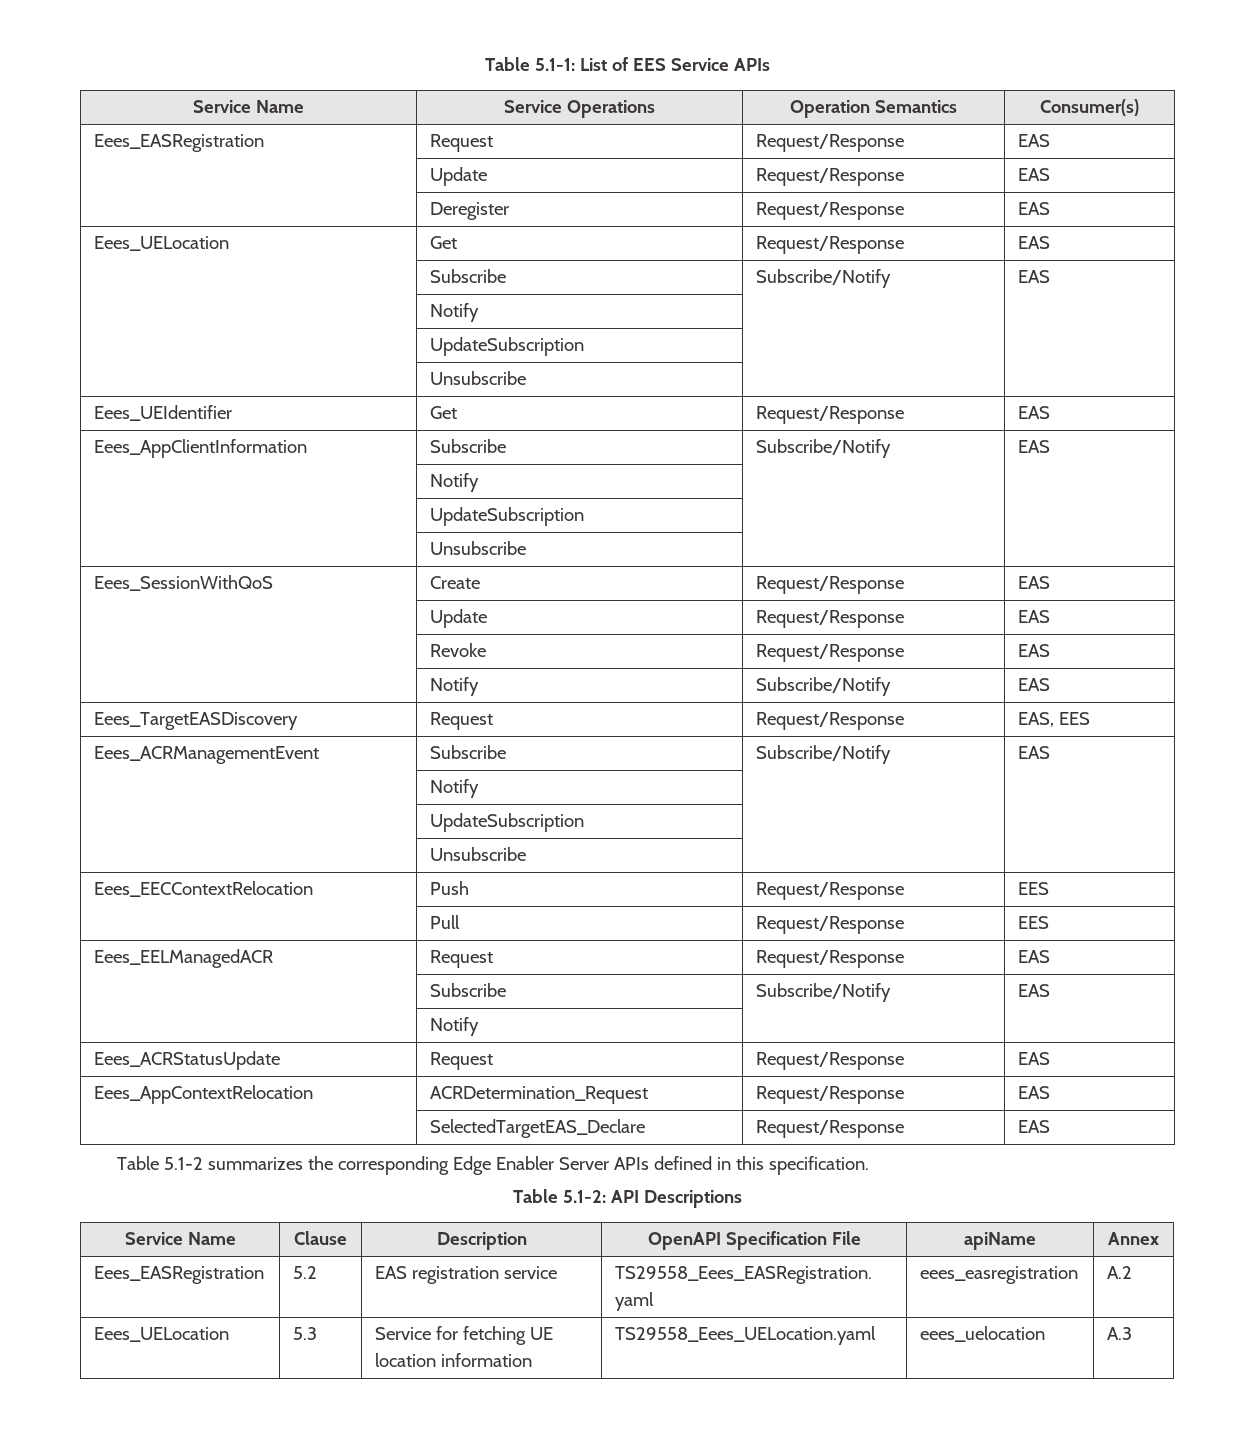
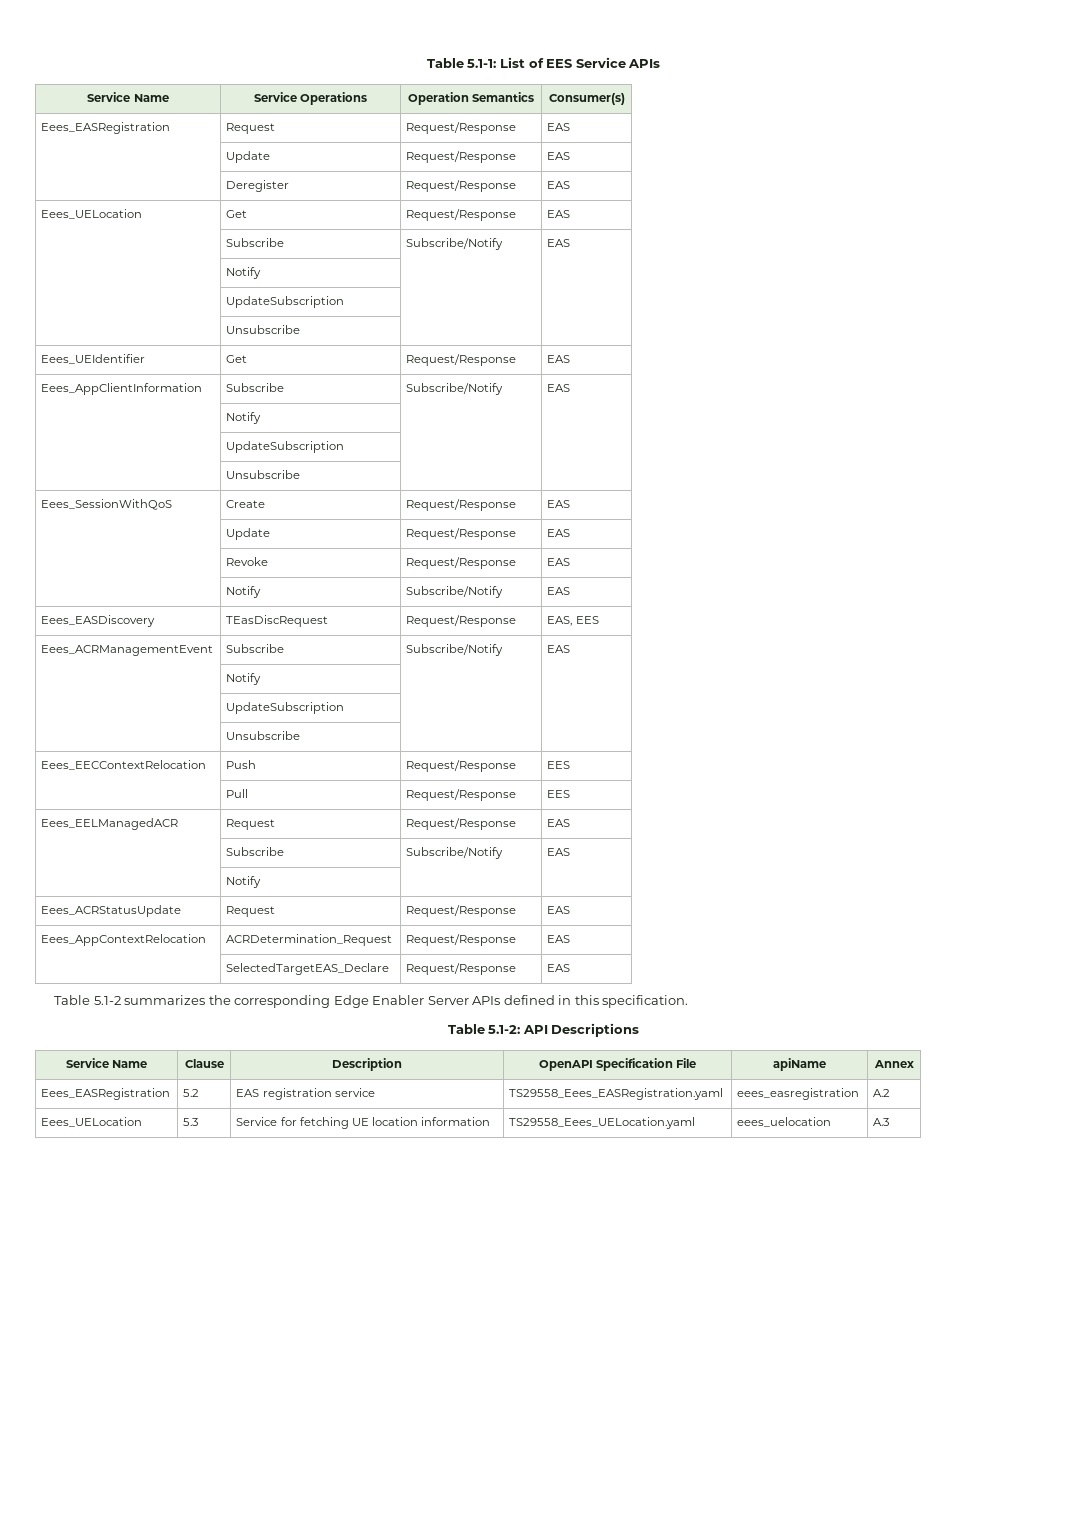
- Eees_TargetEASDiscovery | Request | Request/Response | EAS, EES
+ Eees_EASDiscovery | TEasDiscRequest | Request/Response | EAS, EES

